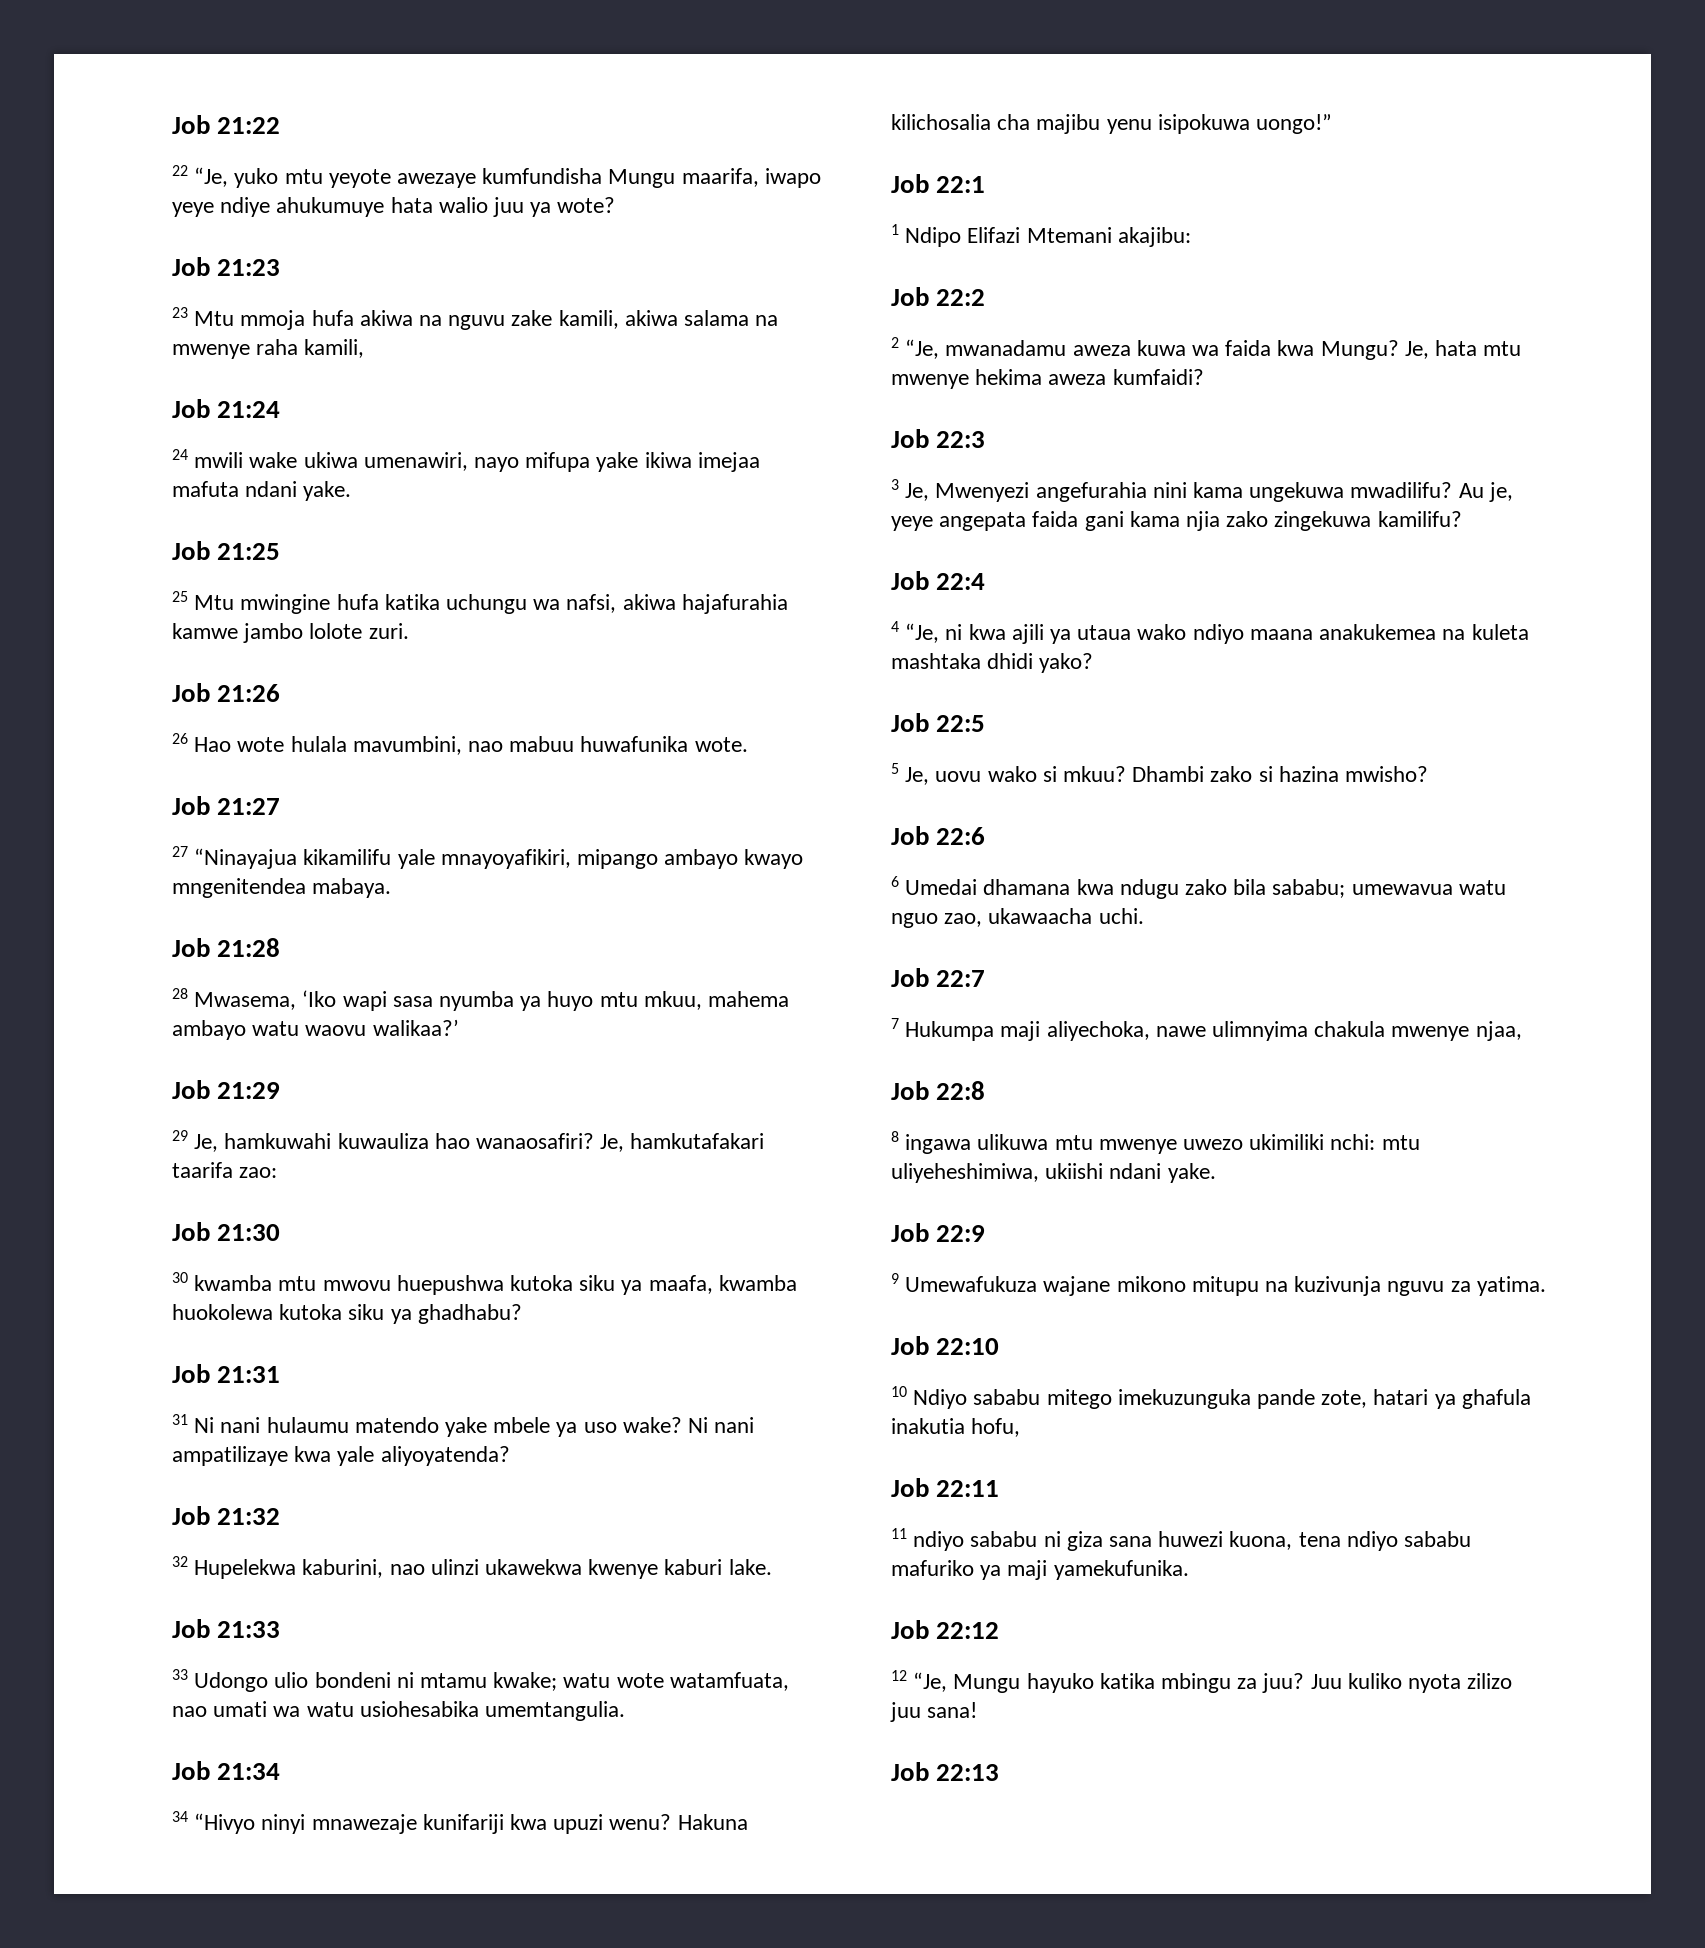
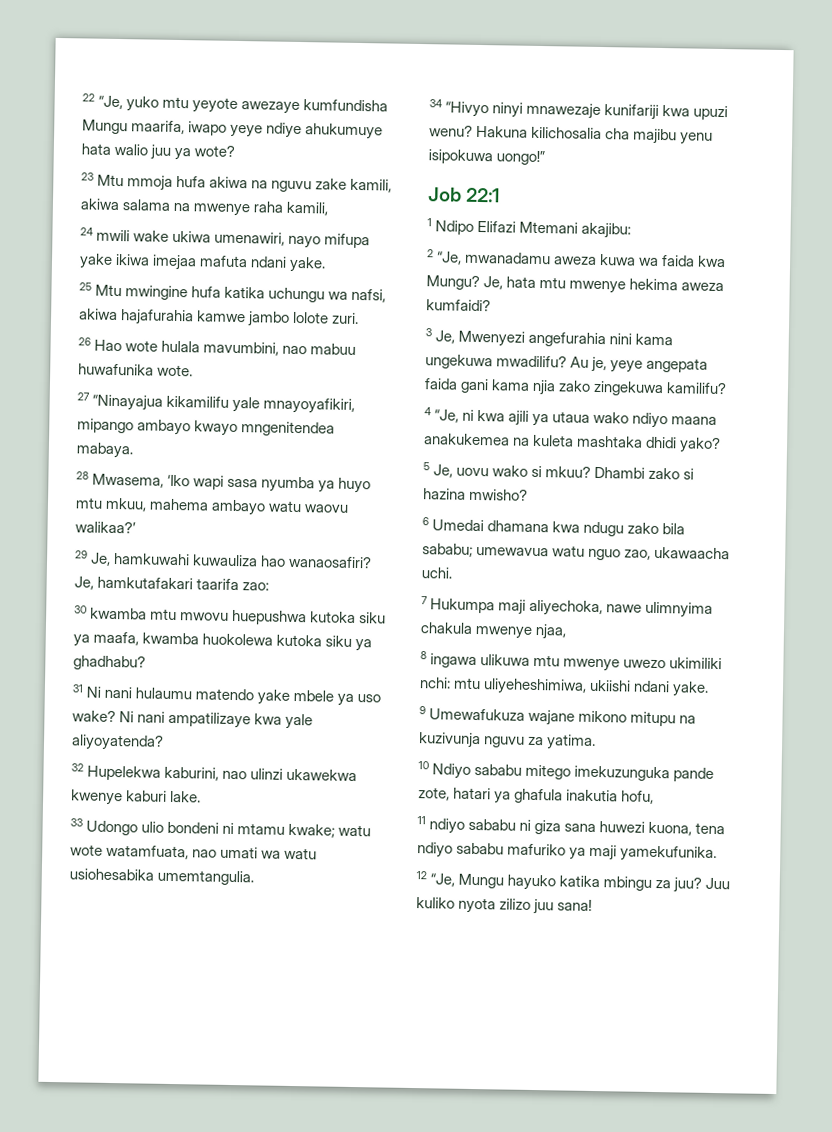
- Job 21:22
- Job 21:23
- Job 21:24
- Job 21:25
- Job 21:26
- Job 21:27
- Job 21:28
- Job 21:29
- Job 21:30
- Job 21:31
- Job 21:32
- Job 21:33
- Job 21:34
- Job 22:2
- Job 22:3
- Job 22:4
- Job 22:5
- Job 22:6
- Job 22:7
- Job 22:8
- Job 22:9
- Job 22:10
- Job 22:11
- Job 22:12
- Job 22:13

